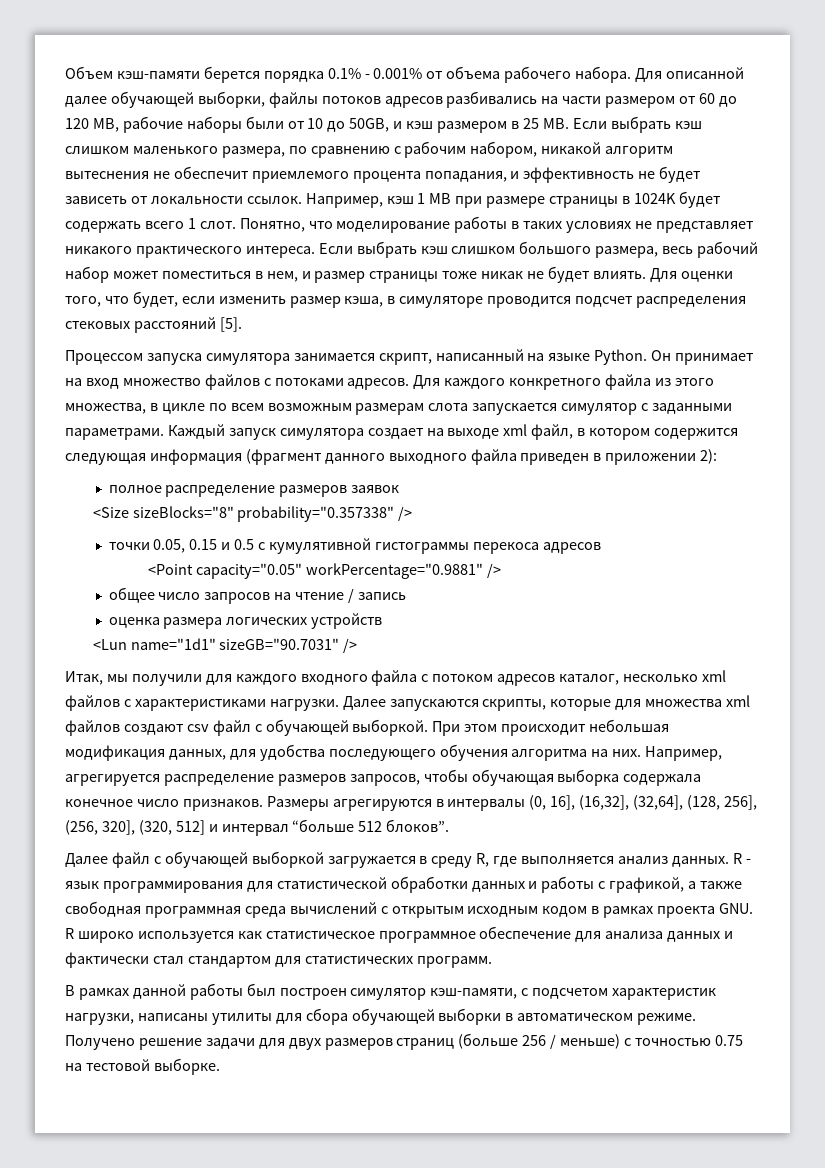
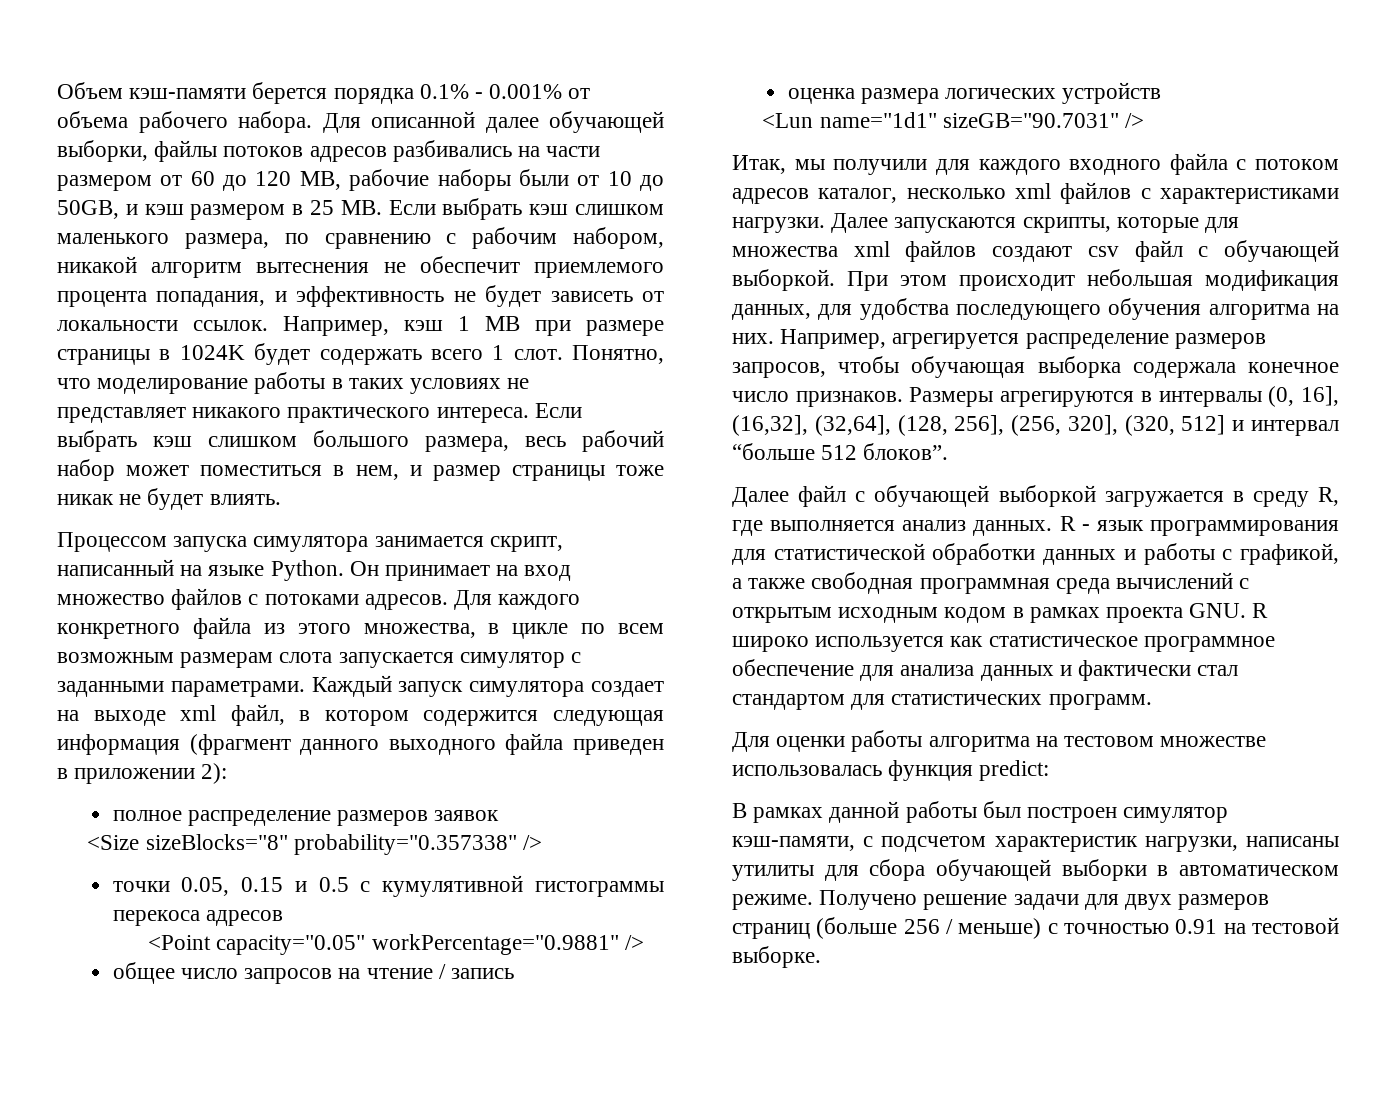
- Для оценки того, что будет, если изменить размер кэша, в симуляторе проводится подсчет распределения стековых расстояний [5].
+ Для оценки работы алгоритма на тестовом множестве использовалась функция predict:
- Получено решение задачи для двух размеров страниц (больше 256 / меньше) с точностью 0.75 на тестовой выборке.
+ Получено решение задачи для двух размеров страниц (больше 256 / меньше) с точностью 0.91 на тестовой выборке.

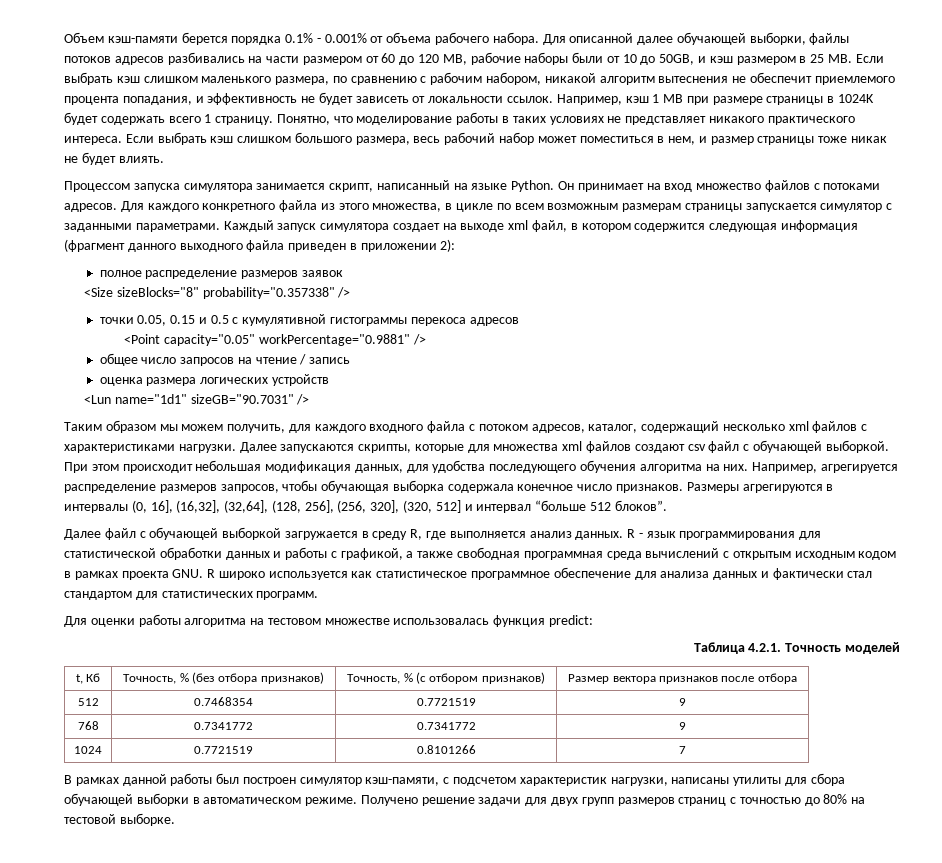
- Например, кэш 1 MB при размере страницы в 1024K будет содержать всего 1 слот.
+ Например, кэш 1 MB при размере страницы в 1024K будет содержать всего 1 страницу.
- Для каждого конкретного файла из этого множества, в цикле по всем возможным размерам слота запускается симулятор с заданными параметрами.
+ Для каждого конкретного файла из этого множества, в цикле по всем возможным размерам страницы запускается симулятор с заданными параметрами.
- Итак, мы получили для каждого входного файла с потоком адресов каталог, несколько xml файлов с характеристиками нагрузки.
+ Таким образом мы можем получить, для каждого входного файла с потоком адресов, каталог, содержащий несколько xml файлов с характеристиками нагрузки.
+ Таблица 4.2.1. Точность моделей
+ t, Кб | Точность, % (без отбора признаков) | Точность, % (с отбором признаков) | Размер вектора признаков после отбора
+ 512 | 0.7468354 | 0.7721519 | 9
+ 768 | 0.7341772 | 0.7341772 | 9
+ 1024 | 0.7721519 | 0.8101266 | 7
- Получено решение задачи для двух размеров страниц (больше 256 / меньше) с точностью 0.91 на тестовой выборке.
+ Получено решение задачи для двух групп размеров страниц с точностью до 80% на тестовой выборке.

